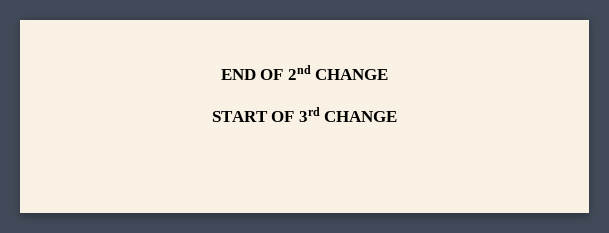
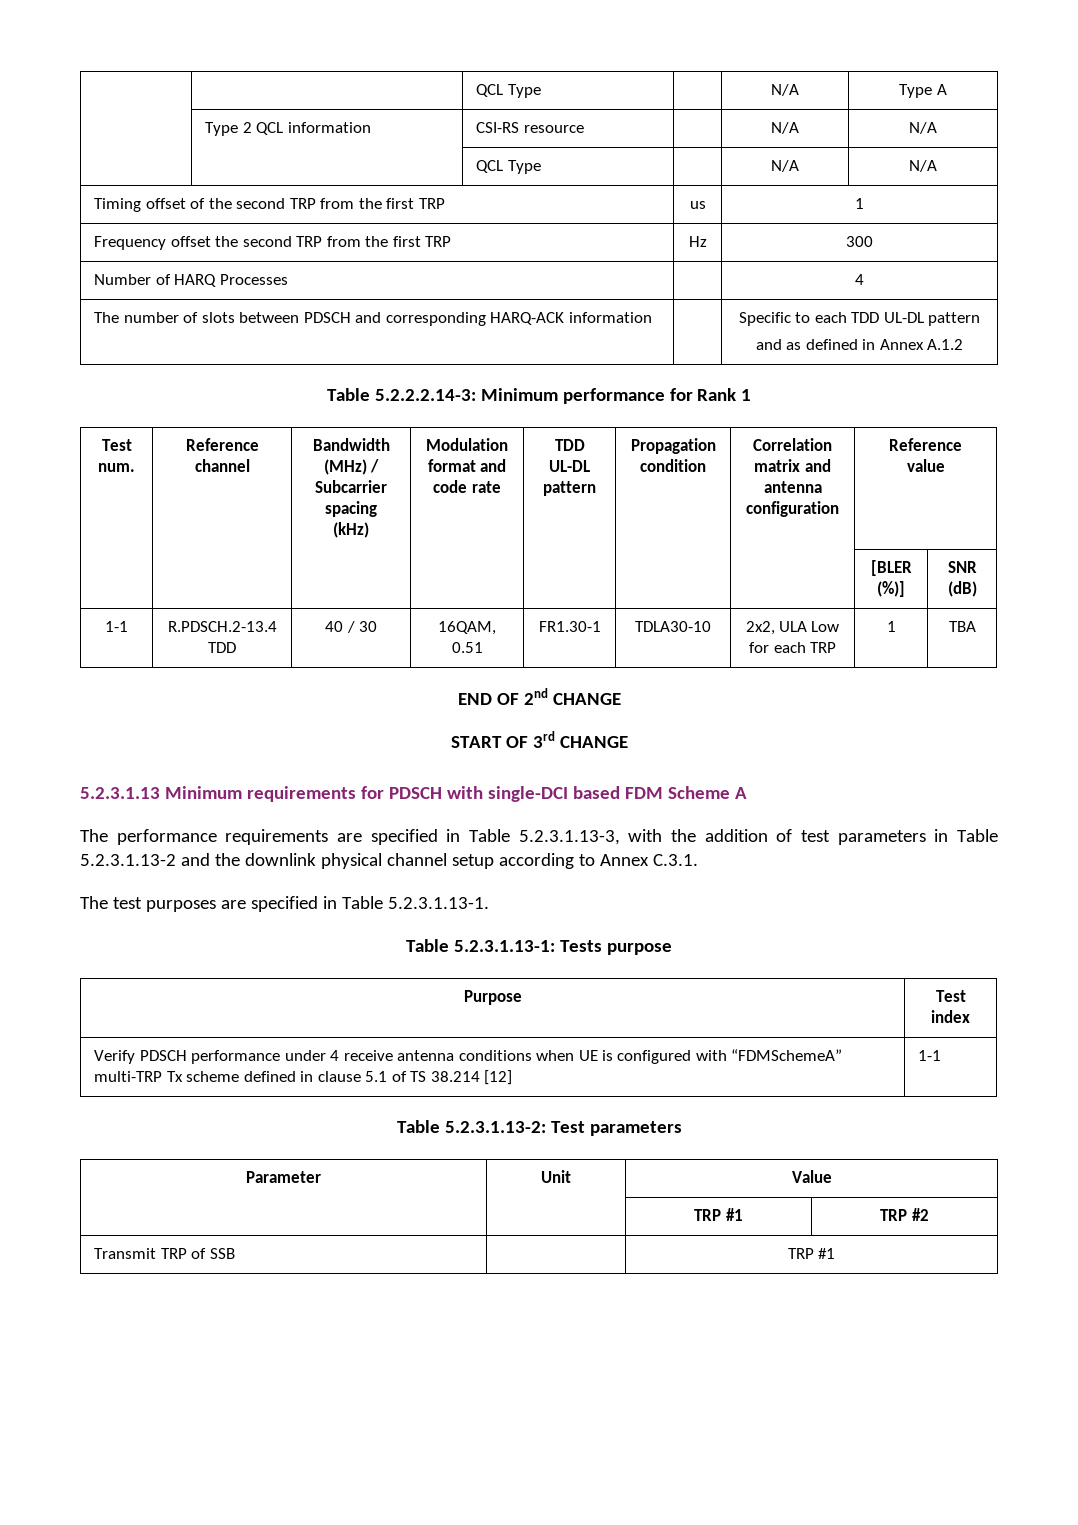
+ | | QCL Type | | N/A | Type A
+ | Type 2 QCL information | CSI-RS resource | | N/A | N/A
+ | | QCL Type | | N/A | N/A
+ Timing offset of the second TRP from the first TRP | us | 1
+ Frequency offset the second TRP from the first TRP | Hz | 300
+ Number of HARQ Processes | | 4
+ The number of slots between PDSCH and corresponding HARQ-ACK information | | Specific to each TDD UL-DL pattern
+ and as defined in Annex A.1.2
+ Table 5.2.2.2.14-3: Minimum performance for Rank 1
+ Test num. | Reference channel | Bandwidth (MHz) / Subcarrier spacing (kHz) | Modulation format and code rate | TDD UL-DL pattern | Propagation condition | Correlation matrix and antenna configuration | Reference value
+ | | | | | | | [BLER (%)] | SNR (dB)
+ 1-1 | R.PDSCH.2-13.4 TDD | 40 / 30 | 16QAM, 0.51 | FR1.30-1 | TDLA30-10 | 2x2, ULA Low for each TRP | 1 | TBA
+ 5.2.3.1.13 Minimum requirements for PDSCH with single-DCI based FDM Scheme A
+ The performance requirements are specified in Table 5.2.3.1.13-3, with the addition of test parameters in Table 5.2.3.1.13-2 and the downlink physical channel setup according to Annex C.3.1.
+ The test purposes are specified in Table 5.2.3.1.13-1.
+ Table 5.2.3.1.13-1: Tests purpose
+ Purpose | Test index
+ Verify PDSCH performance under 4 receive antenna conditions when UE is configured with “FDMSchemeA” multi-TRP Tx scheme defined in clause 5.1 of TS 38.214 [12] | 1-1
+ Table 5.2.3.1.13-2: Test parameters
+ Parameter | Unit | Value
+ | | TRP #1 | TRP #2
+ Transmit TRP of SSB | | TRP #1

